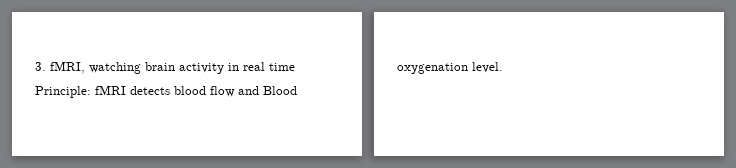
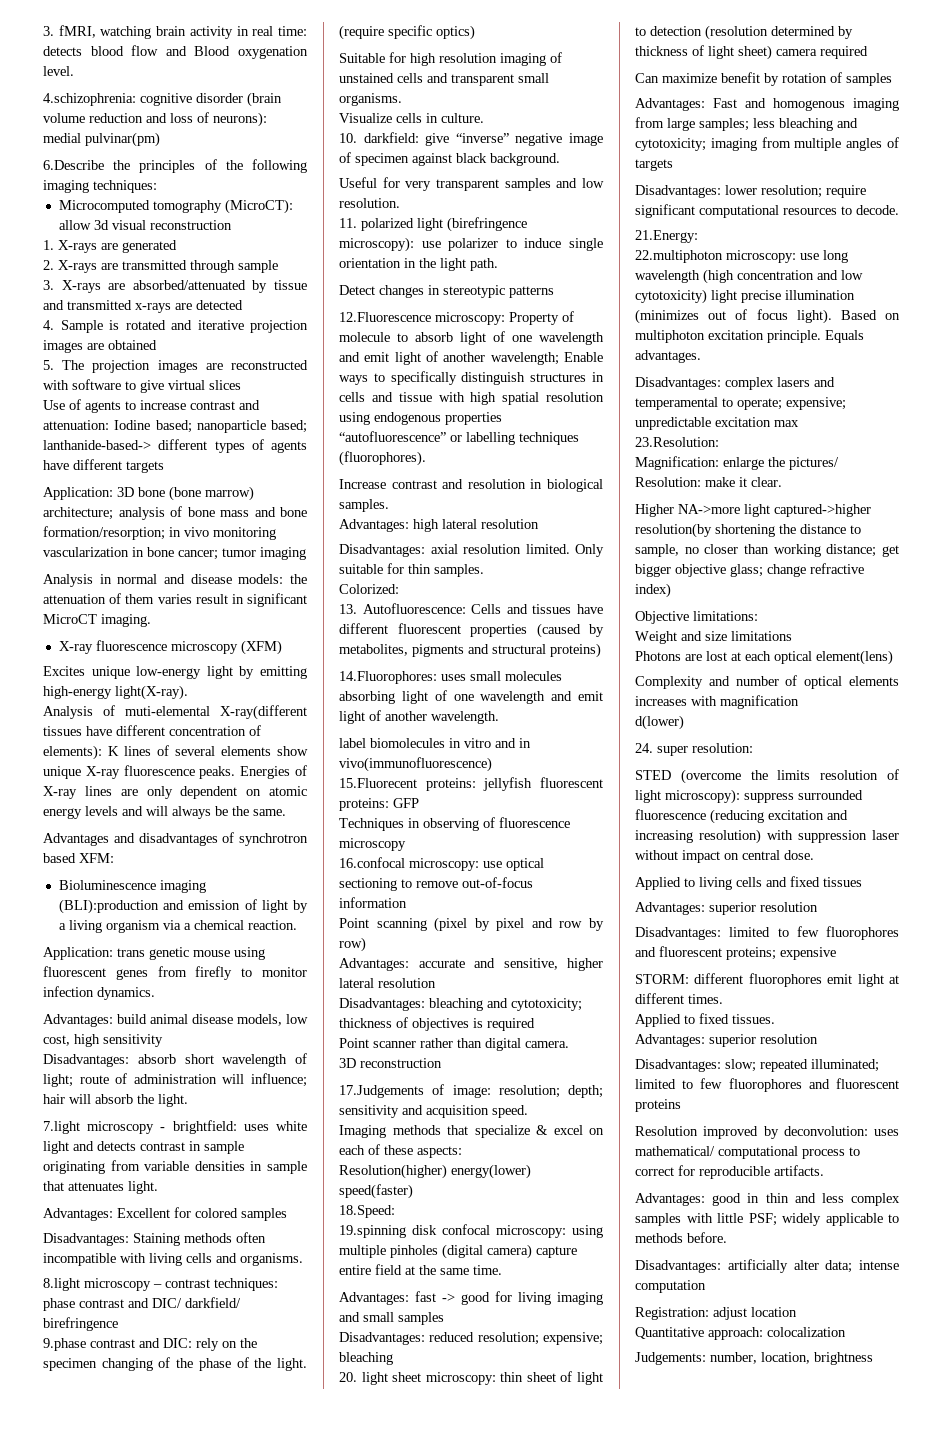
- 3. fMRI, watching brain activity in real time
- Principle: fMRI detects blood flow and Blood oxygenation level.
+ 3. fMRI, watching brain activity in real time: detects blood flow and Blood oxygenation level.
+ 4.schizophrenia: cognitive disorder (brain volume reduction and loss of neurons): medial pulvinar(pm)
+ 6.Describe the principles of the following imaging techniques:
+ Microcomputed tomography (MicroCT): allow 3d visual reconstruction
+ 1. X-rays are generated
+ 2. X-rays are transmitted through sample
+ 3. X-rays are absorbed/attenuated by tissue and transmitted x-rays are detected
+ 4. Sample is rotated and iterative projection images are obtained
+ 5. The projection images are reconstructed with software to give virtual slices
+ Use of agents to increase contrast and attenuation: Iodine based; nanoparticle based; lanthanide-based-> different types of agents have different targets
+ Application: 3D bone (bone marrow) architecture; analysis of bone mass and bone formation/resorption; in vivo monitoring vascularization in bone cancer; tumor imaging
+ Analysis in normal and disease models: the attenuation of them varies result in significant MicroCT imaging.
+ X-ray fluorescence microscopy (XFM)
+ Excites unique low-energy light by emitting high-energy light(X-ray).
+ Analysis of muti-elemental X-ray(different tissues have different concentration of elements): K lines of several elements show unique X-ray fluorescence peaks. Energies of X-ray lines are only dependent on atomic energy levels and will always be the same.
+ Advantages and disadvantages of synchrotron based XFM:
+ Bioluminescence imaging (BLI):production and emission of light by a living organism via a chemical reaction.
+ Application: trans genetic mouse using fluorescent genes from firefly to monitor infection dynamics.
+ Advantages: build animal disease models, low cost, high sensitivity
+ Disadvantages: absorb short wavelength of light; route of administration will influence; hair will absorb the light.
+ 7.light microscopy - brightfield: uses white light and detects contrast in sample originating from variable densities in sample that attenuates light.
+ Advantages: Excellent for colored samples
+ Disadvantages: Staining methods often incompatible with living cells and organisms.
+ 8.light microscopy – contrast techniques: phase contrast and DIC/ darkfield/ birefringence
+ 9.phase contrast and DIC: rely on the specimen changing of the phase of the light. (require specific optics)
+ Suitable for high resolution imaging of unstained cells and transparent small organisms.
+ Visualize cells in culture.
+ 10. darkfield: give “inverse” negative image of specimen against black background.
+ Useful for very transparent samples and low resolution.
+ 11. polarized light (birefringence microscopy): use polarizer to induce single orientation in the light path.
+ Detect changes in stereotypic patterns
+ 12.Fluorescence microscopy: Property of molecule to absorb light of one wavelength and emit light of another wavelength; Enable ways to specifically distinguish structures in cells and tissue with high spatial resolution using endogenous properties “autofluorescence” or labelling techniques (fluorophores).
+ Increase contrast and resolution in biological samples.
+ Advantages: high lateral resolution
+ Disadvantages: axial resolution limited. Only suitable for thin samples.
+ Colorized:
+ 13. Autofluorescence: Cells and tissues have different fluorescent properties (caused by metabolites, pigments and structural proteins)
+ 14.Fluorophores: uses small molecules absorbing light of one wavelength and emit light of another wavelength.
+ label biomolecules in vitro and in vivo(immunofluorescence)
+ 15.Fluorecent proteins: jellyfish fluorescent proteins: GFP
+ Techniques in observing of fluorescence microscopy
+ 16.confocal microscopy: use optical sectioning to remove out-of-focus information
+ Point scanning (pixel by pixel and row by row)
+ Advantages: accurate and sensitive, higher lateral resolution
+ Disadvantages: bleaching and cytotoxicity; thickness of objectives is required
+ Point scanner rather than digital camera.
+ 3D reconstruction
+ 17.Judgements of image: resolution; depth; sensitivity and acquisition speed.
+ Imaging methods that specialize & excel on each of these aspects:
+ Resolution(higher) energy(lower) speed(faster)
+ 18.Speed:
+ 19.spinning disk confocal microscopy: using multiple pinholes (digital camera) capture entire field at the same time.
+ Advantages: fast -> good for living imaging and small samples
+ Disadvantages: reduced resolution; expensive; bleaching
+ 20. light sheet microscopy: thin sheet of light to detection (resolution determined by thickness of light sheet) camera required
+ Can maximize benefit by rotation of samples
+ Advantages: Fast and homogenous imaging from large samples; less bleaching and cytotoxicity; imaging from multiple angles of targets
+ Disadvantages: lower resolution; require significant computational resources to decode.
+ 21.Energy:
+ 22.multiphoton microscopy: use long wavelength (high concentration and low cytotoxicity) light precise illumination (minimizes out of focus light). Based on multiphoton excitation principle. Equals advantages.
+ Disadvantages: complex lasers and temperamental to operate; expensive; unpredictable excitation max
+ 23.Resolution:
+ Magnification: enlarge the pictures/ Resolution: make it clear.
+ Higher NA->more light captured->higher resolution(by shortening the distance to sample, no closer than working distance; get bigger objective glass; change refractive index)
+ Objective limitations:
+ Weight and size limitations
+ Photons are lost at each optical element(lens)
+ Complexity and number of optical elements increases with magnification
+ d(lower)
+ 24. super resolution:
+ STED (overcome the limits resolution of light microscopy): suppress surrounded fluorescence (reducing excitation and increasing resolution) with suppression laser without impact on central dose.
+ Applied to living cells and fixed tissues
+ Advantages: superior resolution
+ Disadvantages: limited to few fluorophores and fluorescent proteins; expensive
+ STORM: different fluorophores emit light at different times.
+ Applied to fixed tissues.
+ Advantages: superior resolution
+ Disadvantages: slow; repeated illuminated; limited to few fluorophores and fluorescent proteins
+ Resolution improved by deconvolution: uses mathematical/ computational process to correct for reproducible artifacts.
+ Advantages: good in thin and less complex samples with little PSF; widely applicable to methods before.
+ Disadvantages: artificially alter data; intense computation
+ Registration: adjust location
+ Quantitative approach: colocalization
+ Judgements: number, location, brightness

